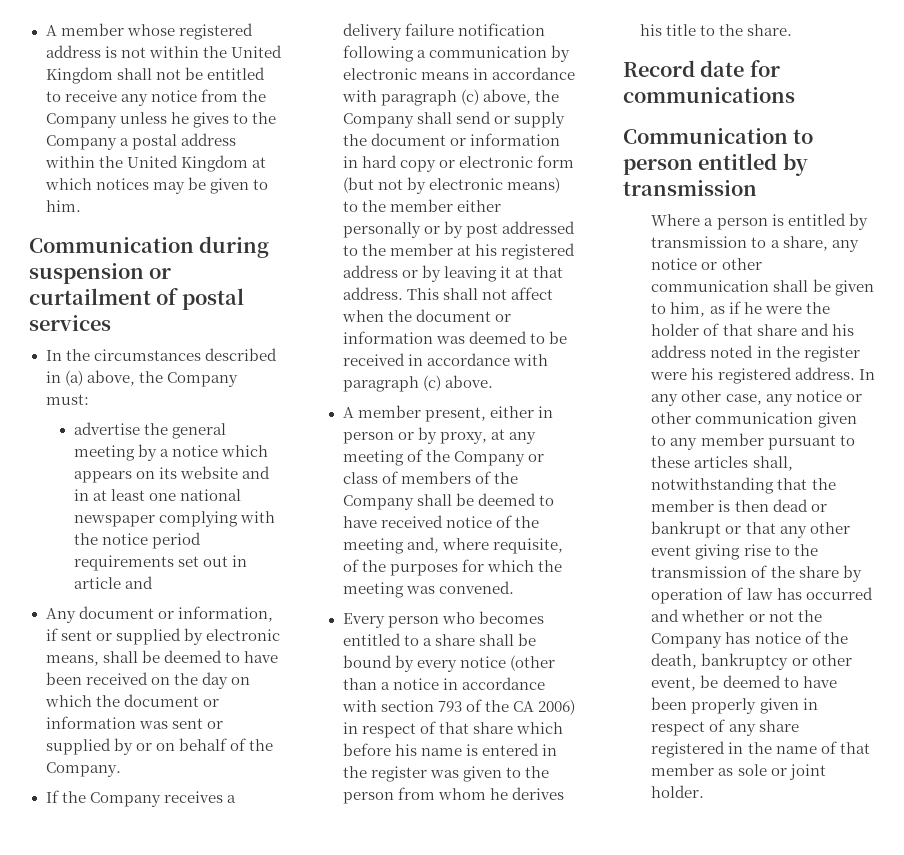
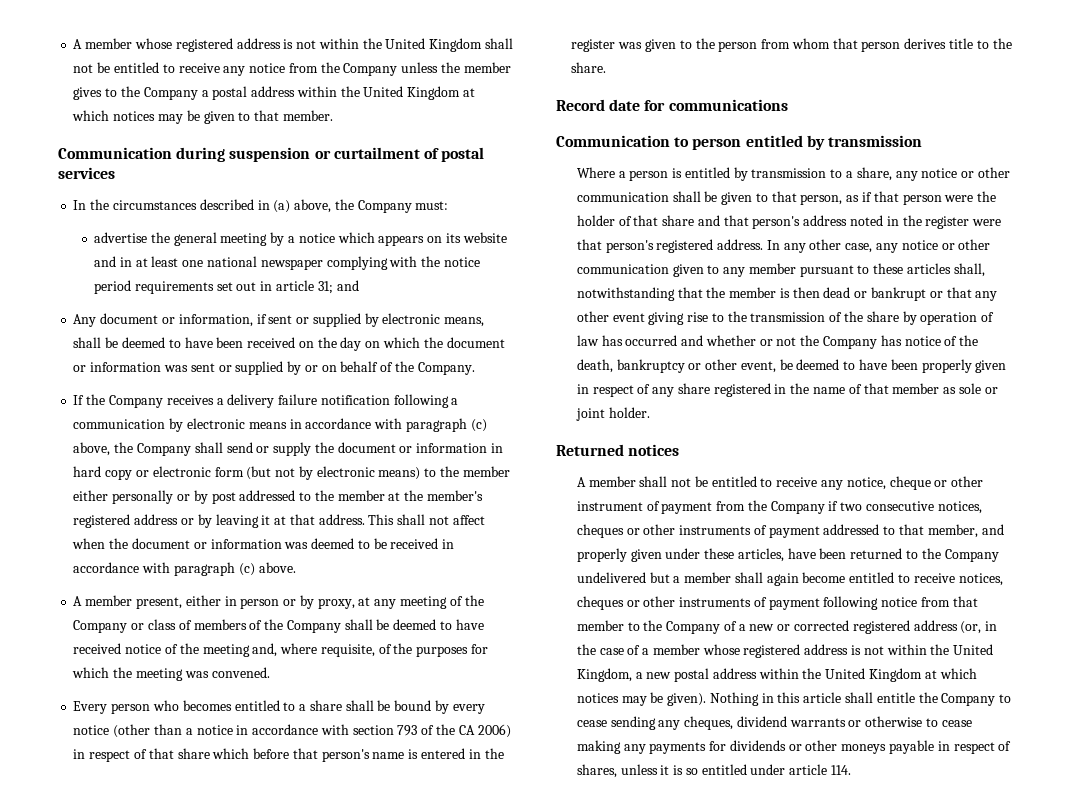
- A member whose registered address is not within the United Kingdom shall not be entitled to receive any notice from the Company unless he gives to the Company a postal address within the United Kingdom at which notices may be given to him.
+ A member whose registered address is not within the United Kingdom shall not be entitled to receive any notice from the Company unless the member gives to the Company a postal address within the United Kingdom at which notices may be given to that member.
- advertise the general meeting by a notice which appears on its website and in at least one national newspaper complying with the notice period requirements set out in article and
+ advertise the general meeting by a notice which appears on its website and in at least one national newspaper complying with the notice period requirements set out in article 31; and
- If the Company receives a delivery failure notification following a communication by electronic means in accordance with paragraph (c) above, the Company shall send or supply the document or information in hard copy or electronic form (but not by electronic means) to the member either personally or by post addressed to the member at his registered address or by leaving it at that address.
+ If the Company receives a delivery failure notification following a communication by electronic means in accordance with paragraph (c) above, the Company shall send or supply the document or information in hard copy or electronic form (but not by electronic means) to the member either personally or by post addressed to the member at the member's registered address or by leaving it at that address.
- Every person who becomes entitled to a share shall be bound by every notice (other than a notice in accordance with section 793 of the CA 2006) in respect of that share which before his name is entered in the register was given to the person from whom he derives his title to the share.
+ Every person who becomes entitled to a share shall be bound by every notice (other than a notice in accordance with section 793 of the CA 2006) in respect of that share which before that person's name is entered in the register was given to the person from whom that person derives title to the share.
- Where a person is entitled by transmission to a share, any notice or other communication shall be given to him, as if he were the holder of that share and his address noted in the register were his registered address.
+ Where a person is entitled by transmission to a share, any notice or other communication shall be given to that person, as if that person were the holder of that share and that person's address noted in the register were that person's registered address.
+ Returned notices
+ A member shall not be entitled to receive any notice, cheque or other instrument of payment from the Company if two consecutive notices, cheques or other instruments of payment addressed to that member, and properly given under these articles, have been returned to the Company undelivered but a member shall again become entitled to receive notices, cheques or other instruments of payment following notice from that member to the Company of a new or corrected registered address (or, in the case of a member whose registered address is not within the United Kingdom, a new postal address within the United Kingdom at which notices may be given). Nothing in this article shall entitle the Company to cease sending any cheques, dividend warrants or otherwise to cease making any payments for dividends or other moneys payable in respect of shares, unless it is so entitled under article 114.

